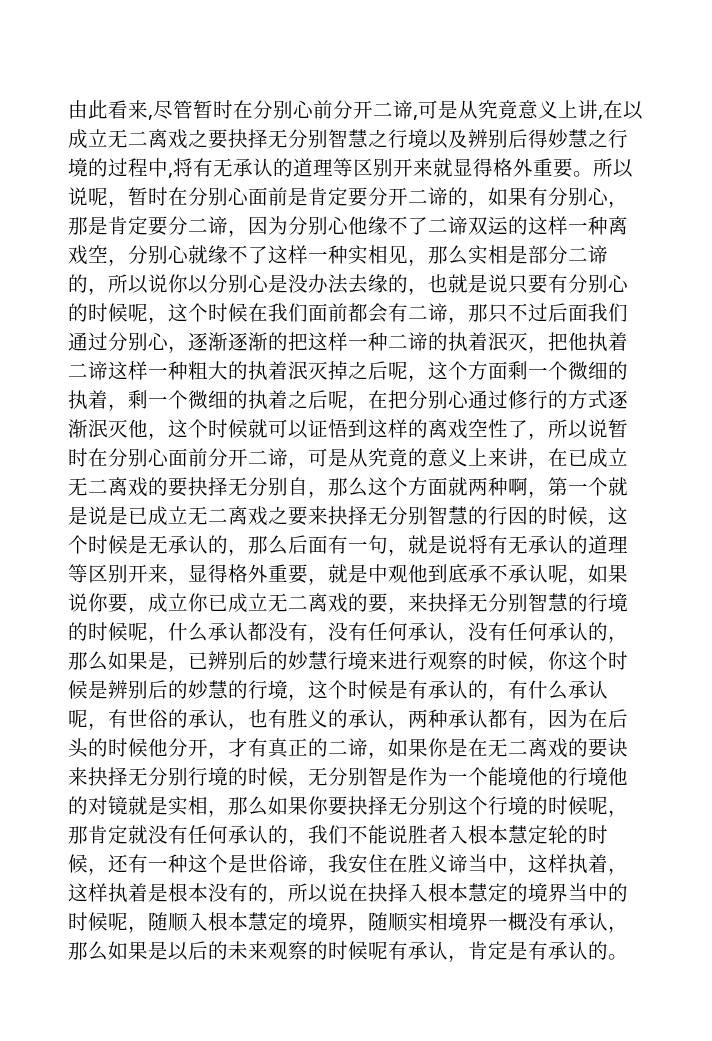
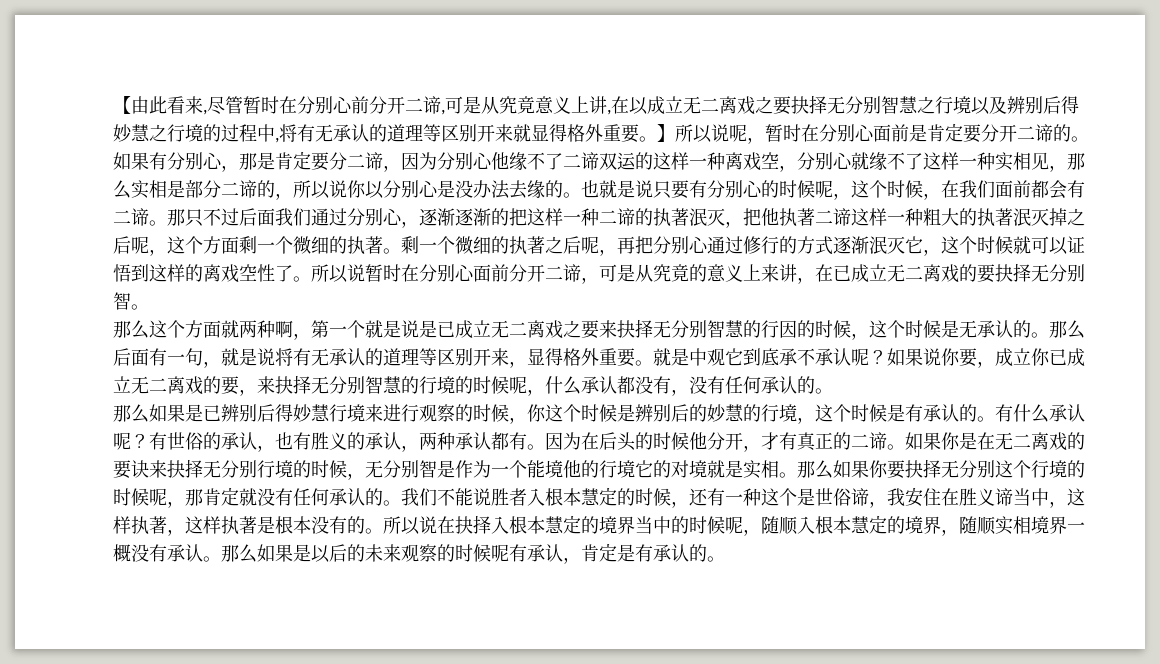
- 由此看来,尽管暂时在分别心前分开二谛,可是从究竟意义上讲,在以成立无二离戏之要抉择无分别智慧之行境以及辨别后得妙慧之行境的过程中,将有无承认的道理等区别开来就显得格外重要。
+ 【由此看来,尽管暂时在分别心前分开二谛,可是从究竟意义上讲,在以成立无二离戏之要抉择无分别智慧之行境以及辨别后得妙慧之行境的过程中,将有无承认的道理等区别开来就显得格外重要。
- 所以说呢，暂时在分别心面前是肯定要分开二谛的，如果有分别心，那是肯定要分二谛，因为分别心他缘不了二谛双运的这样一种离戏空，分别心就缘不了这样一种实相见，那么实相是部分二谛的，所以说你以分别心是没办法去缘的，也就是说只要有分别心的时候呢，这个时候在我们面前都会有二谛，那只不过后面我们通过分别心，逐渐逐渐的把这样一种二谛的执着泯灭，把他执着二谛这样一种粗大的执着泯灭掉之后呢，这个方面剩一个微细的执着，剩一个微细的执着之后呢，在把分别心通过修行的方式逐渐泯灭他，这个时候就可以证悟到这样的离戏空性了，所以说暂时在分别心面前分开二谛，可是从究竟的意义上来讲，在已成立无二离戏的要抉择无分别自，那么这个方面就两种啊，第一个就是说是已成立无二离戏之要来抉择无分别智慧的行因的时候，这个时候是无承认的，那么后面有一句，就是说将有无承认的道理等区别开来，显得格外重要，就是中观他到底承不承认呢，如果说你要，成立你已成立无二离戏的要，来抉择无分别智慧的行境的时候呢，什么承认都没有，没有任何承认，没有任何承认的，那么如果是，已辨别后的妙慧行境来进行观察的时候，你这个时候是辨别后的妙慧的行境，这个时候是有承认的，有什么承认呢，有世俗的承认，也有胜义的承认，两种承认都有，因为在后头的时候他分开，才有真正的二谛，如果你是在无二离戏的要诀来抉择无分别行境的时候，无分别智是作为一个能境他的行境他的对镜就是实相，那么如果你要抉择无分别这个行境的时候呢，那肯定就没有任何承认的，我们不能说胜者入根本慧定轮的时候，还有一种这个是世俗谛，我安住在胜义谛当中，这样执着，这样执着是根本没有的，所以说在抉择入根本慧定的境界当中的时候呢，随顺入根本慧定的境界，随顺实相境界一概没有承认，那么如果是以后的未来观察的时候呢有承认，肯定是有承认的。
+ 】所以说呢，暂时在分别心面前是肯定要分开二谛的。如果有分别心，那是肯定要分二谛，因为分别心他缘不了二谛双运的这样一种离戏空，分别心就缘不了这样一种实相见，那么实相是部分二谛的，所以说你以分别心是没办法去缘的。也就是说只要有分别心的时候呢，这个时候，在我们面前都会有二谛。那只不过后面我们通过分别心，逐渐逐渐的把这样一种二谛的执著泯灭，把他执著二谛这样一种粗大的执著泯灭掉之后呢，这个方面剩一个微细的执著。剩一个微细的执著之后呢，再把分别心通过修行的方式逐渐泯灭它，这个时候就可以证悟到这样的离戏空性了。所以说暂时在分别心面前分开二谛，可是从究竟的意义上来讲，在已成立无二离戏的要抉择无分别智。
+ 那么这个方面就两种啊，第一个就是说是已成立无二离戏之要来抉择无分别智慧的行因的时候，这个时候是无承认的。那么后面有一句，就是说将有无承认的道理等区别开来，显得格外重要。就是中观它到底承不承认呢？如果说你要，成立你已成立无二离戏的要，来抉择无分别智慧的行境的时候呢，什么承认都没有，没有任何承认的。
+ 那么如果是已辨别后得妙慧行境来进行观察的时候，你这个时候是辨别后的妙慧的行境，这个时候是有承认的。有什么承认呢？有世俗的承认，也有胜义的承认，两种承认都有。因为在后头的时候他分开，才有真正的二谛。如果你是在无二离戏的要诀来抉择无分别行境的时候，无分别智是作为一个能境他的行境它的对境就是实相。那么如果你要抉择无分别这个行境的时候呢，那肯定就没有任何承认的。我们不能说胜者入根本慧定的时候，还有一种这个是世俗谛，我安住在胜义谛当中，这样执著，这样执著是根本没有的。所以说在抉择入根本慧定的境界当中的时候呢，随顺入根本慧定的境界，随顺实相境界一概没有承认。那么如果是以后的未来观察的时候呢有承认，肯定是有承认的。

